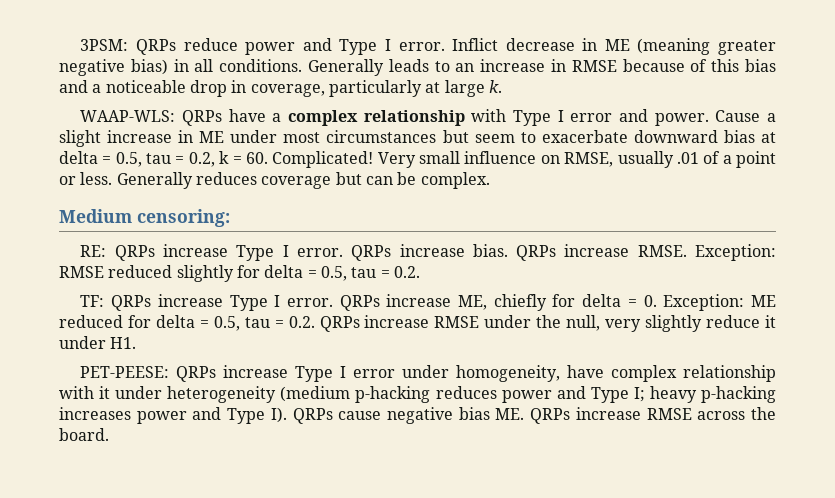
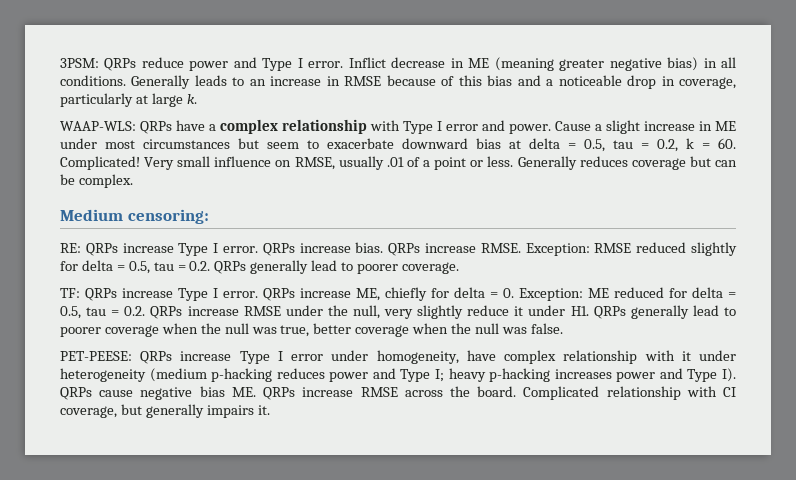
- Exception: RMSE reduced slightly for delta = 0.5, tau = 0.2.
+ Exception: RMSE reduced slightly for delta = 0.5, tau = 0.2. QRPs generally lead to poorer coverage.
- QRPs increase ME, chiefly for delta = 0. Exception: ME reduced for delta = 0.5, tau = 0.2. QRPs increase RMSE under the null, very slightly reduce it under H1.
+ QRPs increase ME, chiefly for delta = 0. Exception: ME reduced for delta = 0.5, tau = 0.2. QRPs increase RMSE under the null, very slightly reduce it under H1. QRPs generally lead to poorer coverage when the null was true, better coverage when the null was false.
+ Complicated relationship with CI coverage, but generally impairs it.

